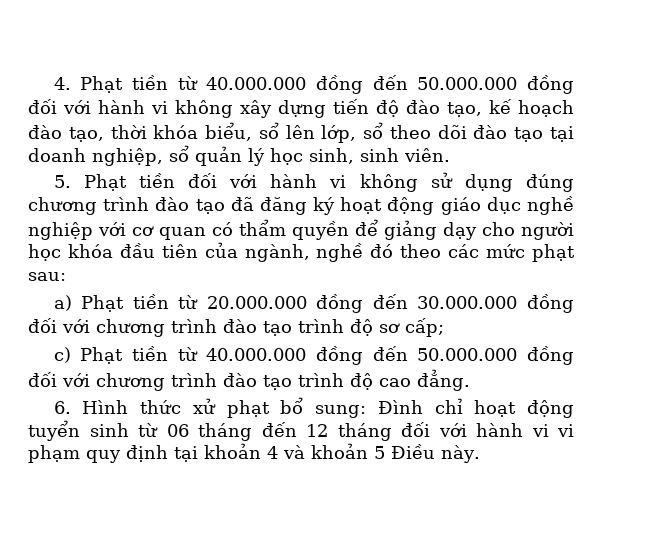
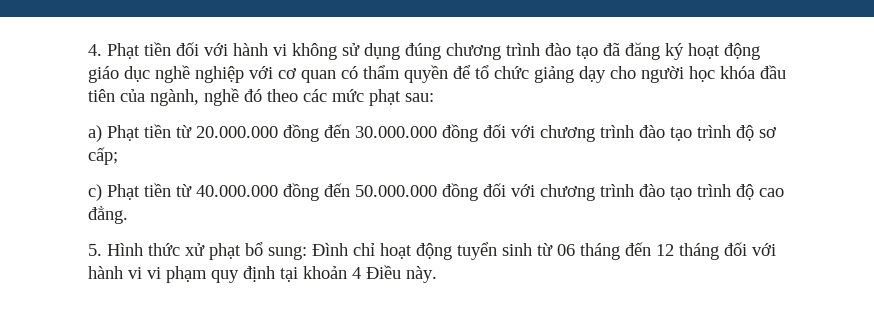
- 4. Phạt tiền từ 40.000.000 đồng đến 50.000.000 đồng đối với hành vi không xây dựng tiến độ đào tạo, kế hoạch đào tạo, thời khóa biểu, sổ lên lớp, sổ theo dõi đào tạo tại doanh nghiệp, sổ quản lý học sinh, sinh viên.
- 5. Phạt tiền đối với hành vi không sử dụng đúng chương trình đào tạo đã đăng ký hoạt động giáo dục nghề nghiệp với cơ quan có thẩm quyền để giảng dạy cho người học khóa đầu tiên của ngành, nghề đó theo các mức phạt sau:
+ 4. Phạt tiền đối với hành vi không sử dụng đúng chương trình đào tạo đã đăng ký hoạt động giáo dục nghề nghiệp với cơ quan có thẩm quyền để tổ chức giảng dạy cho người học khóa đầu tiên của ngành, nghề đó theo các mức phạt sau:
- 6. Hình thức xử phạt bổ sung: Đình chỉ hoạt động tuyển sinh từ 06 tháng đến 12 tháng đối với hành vi vi phạm quy định tại khoản 4 và khoản 5 Điều này.
+ 5. Hình thức xử phạt bổ sung: Đình chỉ hoạt động tuyển sinh từ 06 tháng đến 12 tháng đối với hành vi vi phạm quy định tại khoản 4 Điều này.

